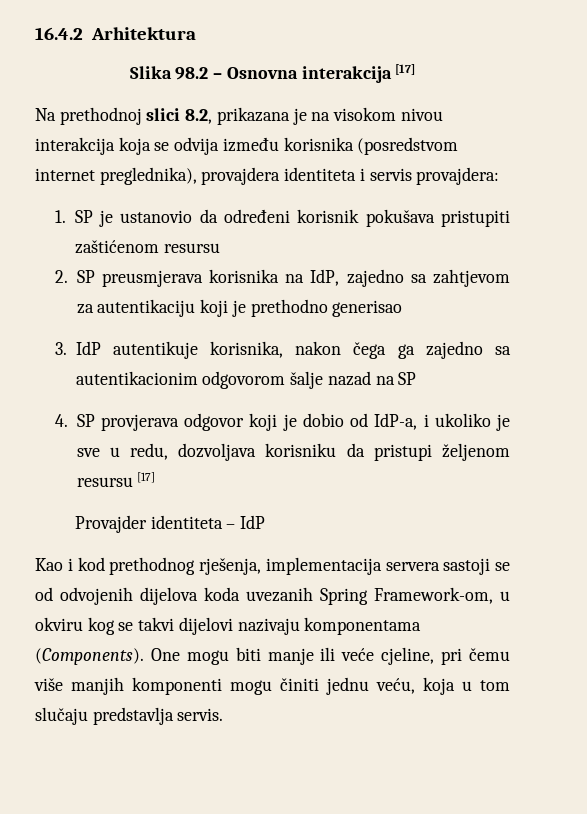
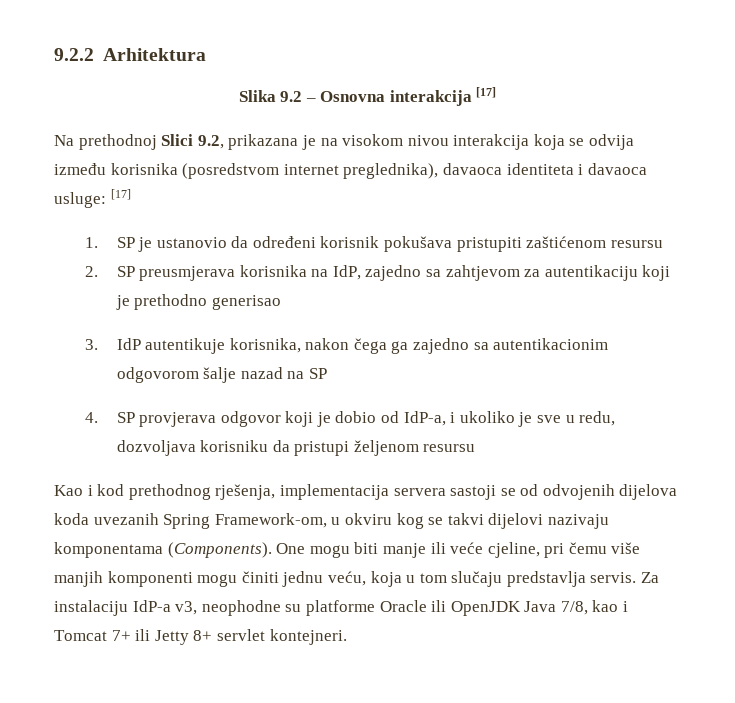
- 16.4.2 Arhitektura
+ 9.2.2 Arhitektura
- Slika 98.2 – Osnovna interakcija [17]
+ Slika 9.2 – Osnovna interakcija [17]
- Na prethodnoj slici 8.2, prikazana je na visokom nivou interakcija koja se odvija između korisnika (posredstvom internet preglednika), provajdera identiteta i servis provajdera:
+ Na prethodnoj Slici 9.2, prikazana je na visokom nivou interakcija koja se odvija između korisnika (posredstvom internet preglednika), davaoca identiteta i davaoca usluge: [17]
- 4. SP provjerava odgovor koji je dobio od IdP-a, i ukoliko je sve u redu, dozvoljava korisniku da pristupi željenom resursu [17]
- Provajder identiteta – IdP
+ 4. SP provjerava odgovor koji je dobio od IdP-a, i ukoliko je sve u redu, dozvoljava korisniku da pristupi željenom resursu
+ Za instalaciju IdP-a v3, neophodne su platforme Oracle ili OpenJDK Java 7/8, kao i Tomcat 7+ ili Jetty 8+ servlet kontejneri.

